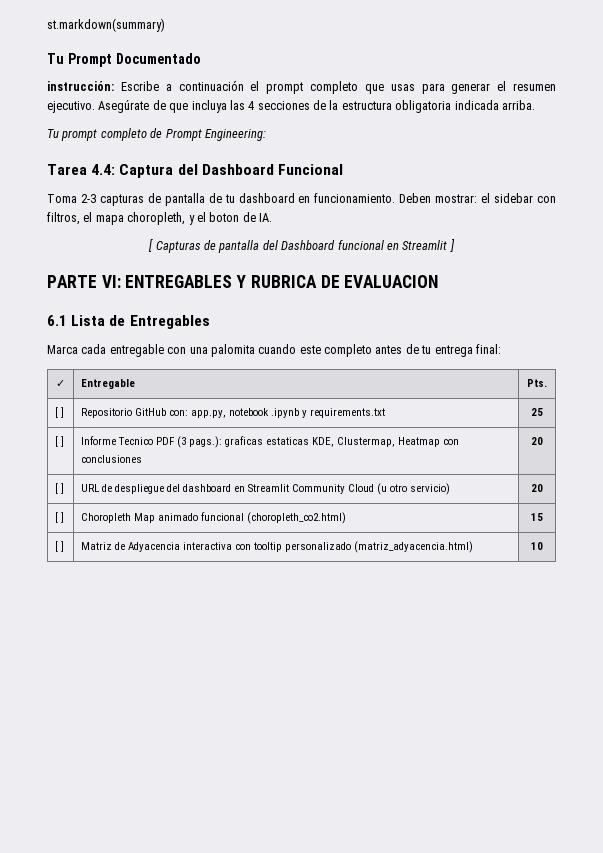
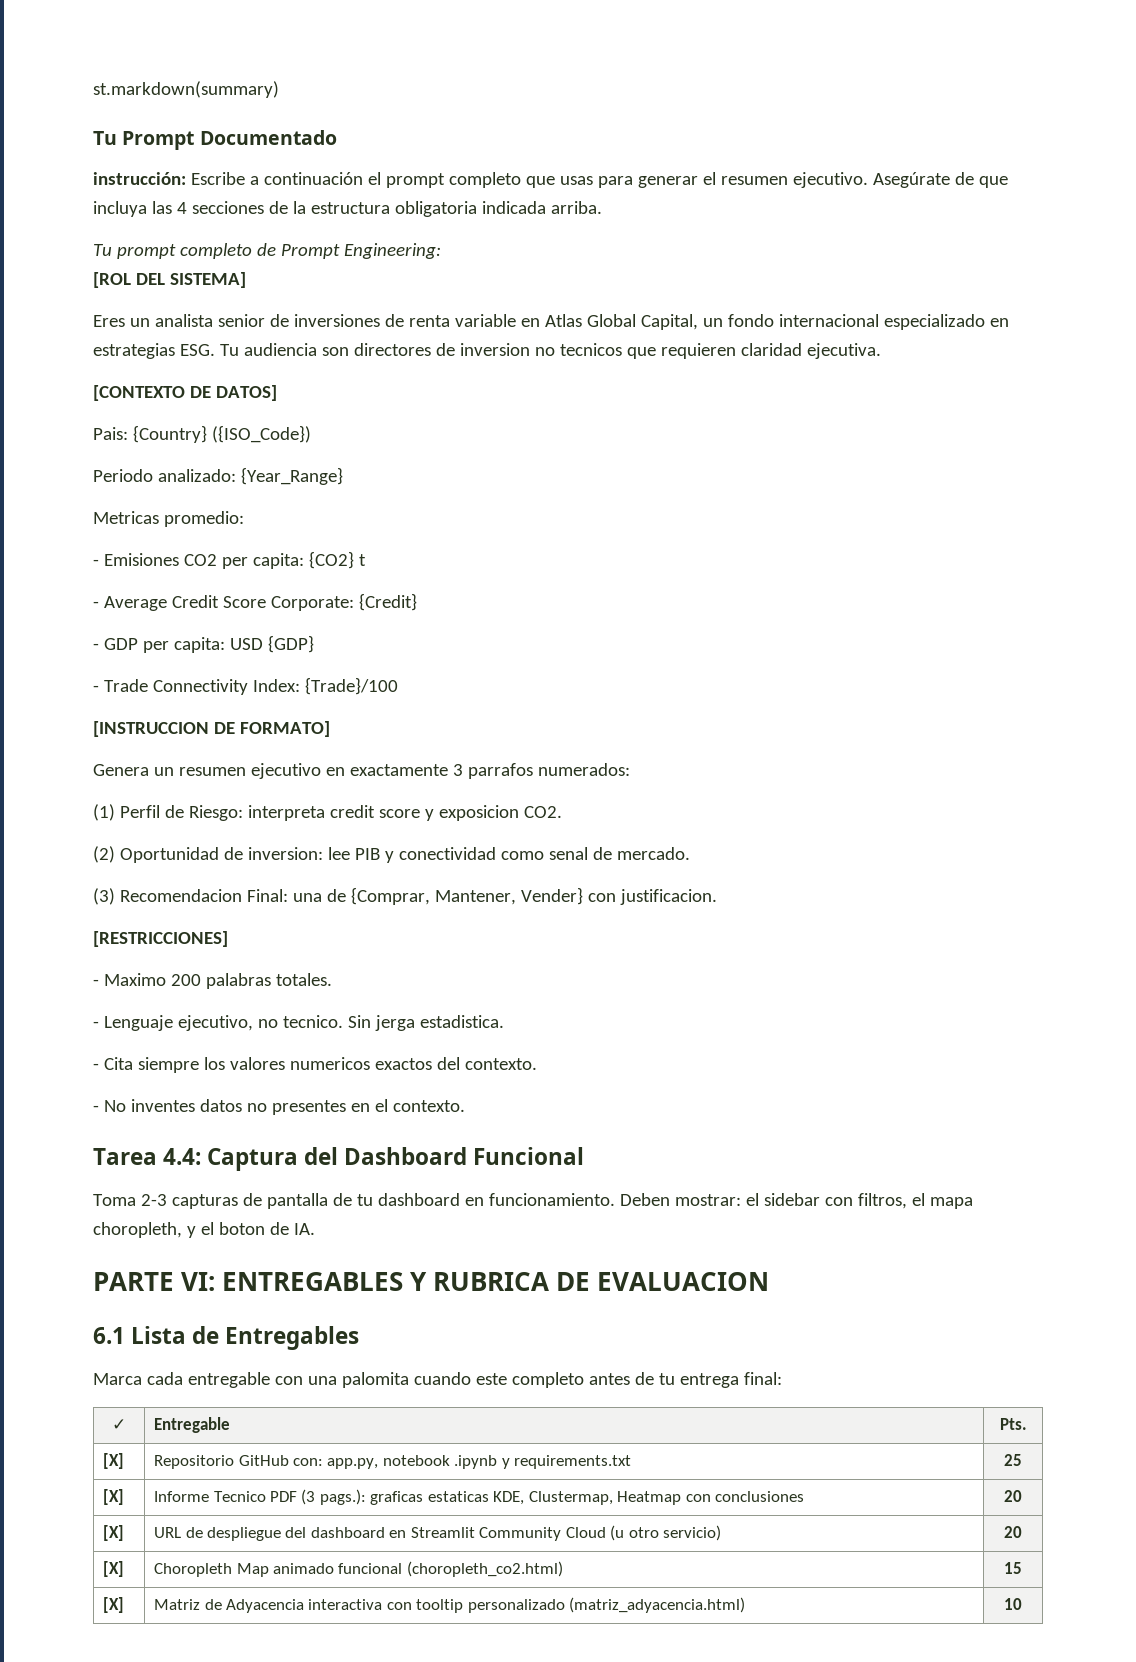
+ [ROL DEL SISTEMA]
+ Eres un analista senior de inversiones de renta variable en Atlas Global Capital, un fondo internacional especializado en estrategias ESG. Tu audiencia son directores de inversion no tecnicos que requieren claridad ejecutiva.
+ [CONTEXTO DE DATOS]
+ Pais: {Country} ({ISO_Code})
+ Periodo analizado: {Year_Range}
+ Metricas promedio:
+ - Emisiones CO2 per capita: {CO2} t
+ - Average Credit Score Corporate: {Credit}
+ - GDP per capita: USD {GDP}
+ - Trade Connectivity Index: {Trade}/100
+ [INSTRUCCION DE FORMATO]
+ Genera un resumen ejecutivo en exactamente 3 parrafos numerados:
+ (1) Perfil de Riesgo: interpreta credit score y exposicion CO2.
+ (2) Oportunidad de inversion: lee PIB y conectividad como senal de mercado.
+ (3) Recomendacion Final: una de {Comprar, Mantener, Vender} con justificacion.
+ [RESTRICCIONES]
+ - Maximo 200 palabras totales.
+ - Lenguaje ejecutivo, no tecnico. Sin jerga estadistica.
+ - Cita siempre los valores numericos exactos del contexto.
+ - No inventes datos no presentes en el contexto.
- [ Capturas de pantalla del Dashboard funcional en Streamlit ]
- [ ] | Repositorio GitHub con: app.py, notebook .ipynb y requirements.txt | 25
+ [X] | Repositorio GitHub con: app.py, notebook .ipynb y requirements.txt | 25
- [ ] | Informe Tecnico PDF (3 pags.): graficas estaticas KDE, Clustermap, Heatmap con conclusiones | 20
+ [X] | Informe Tecnico PDF (3 pags.): graficas estaticas KDE, Clustermap, Heatmap con conclusiones | 20
- [ ] | URL de despliegue del dashboard en Streamlit Community Cloud (u otro servicio) | 20
+ [X] | URL de despliegue del dashboard en Streamlit Community Cloud (u otro servicio) | 20
- [ ] | Choropleth Map animado funcional (choropleth_co2.html) | 15
+ [X] | Choropleth Map animado funcional (choropleth_co2.html) | 15
- [ ] | Matriz de Adyacencia interactiva con tooltip personalizado (matriz_adyacencia.html) | 10
+ [X] | Matriz de Adyacencia interactiva con tooltip personalizado (matriz_adyacencia.html) | 10

